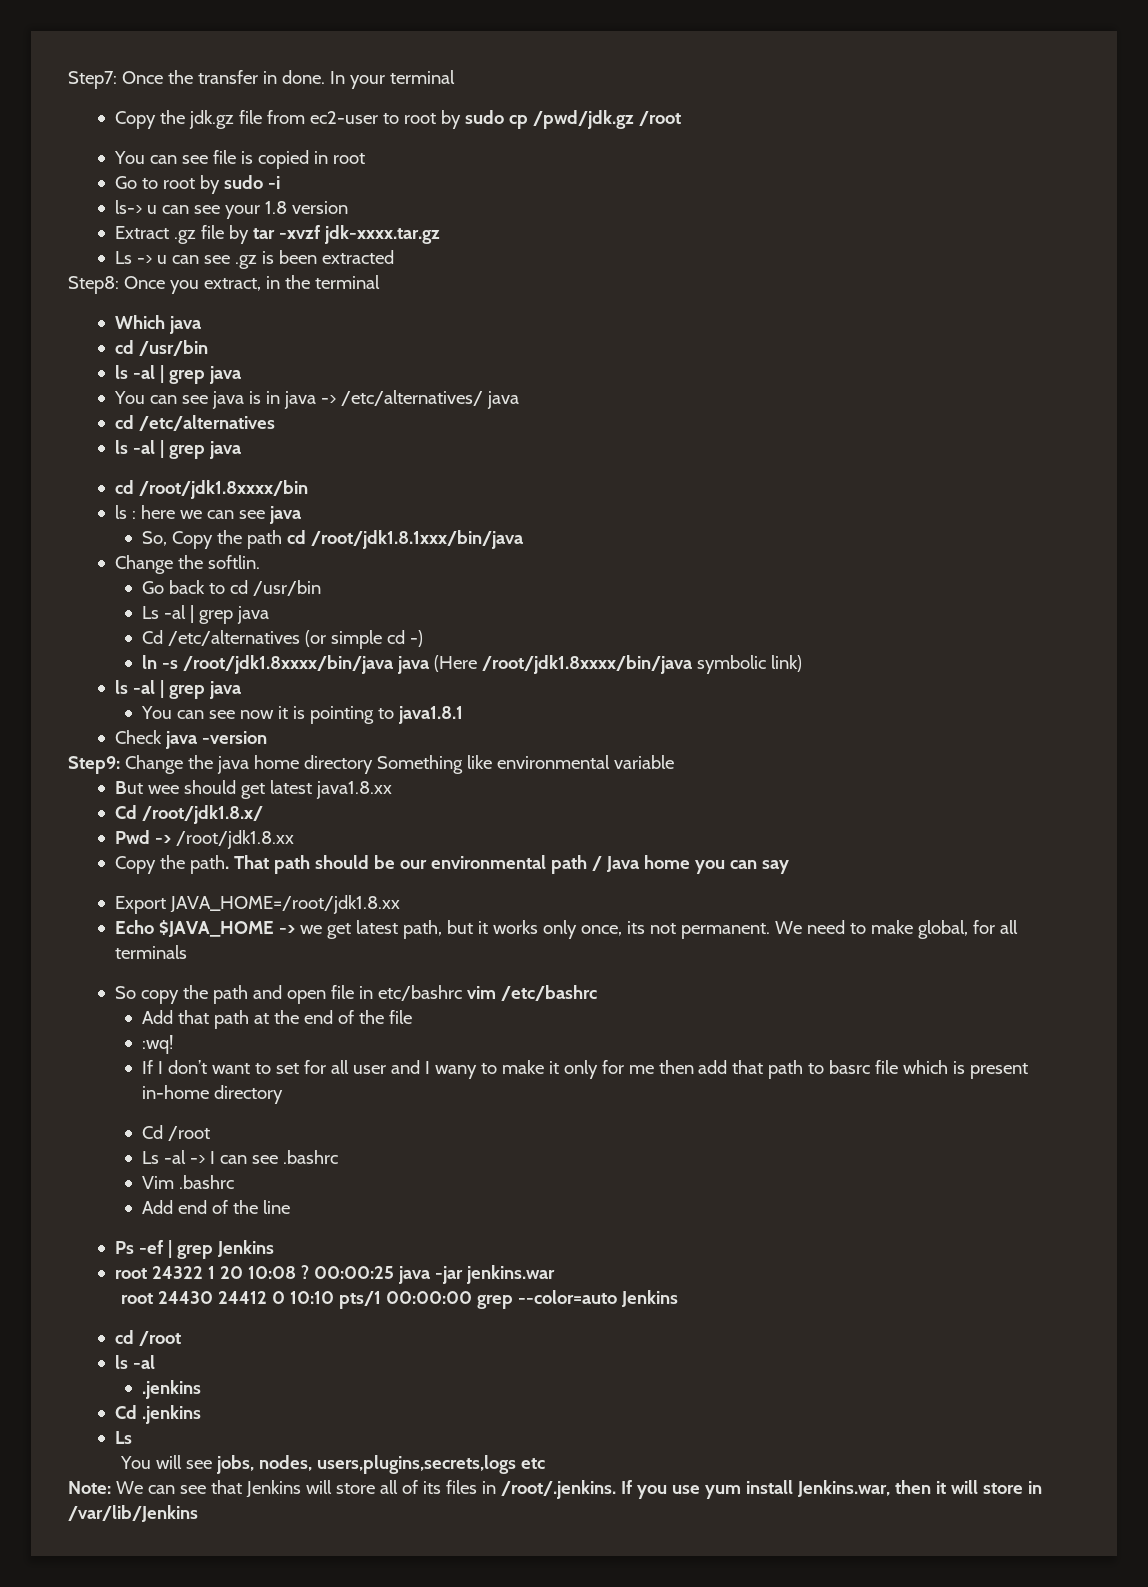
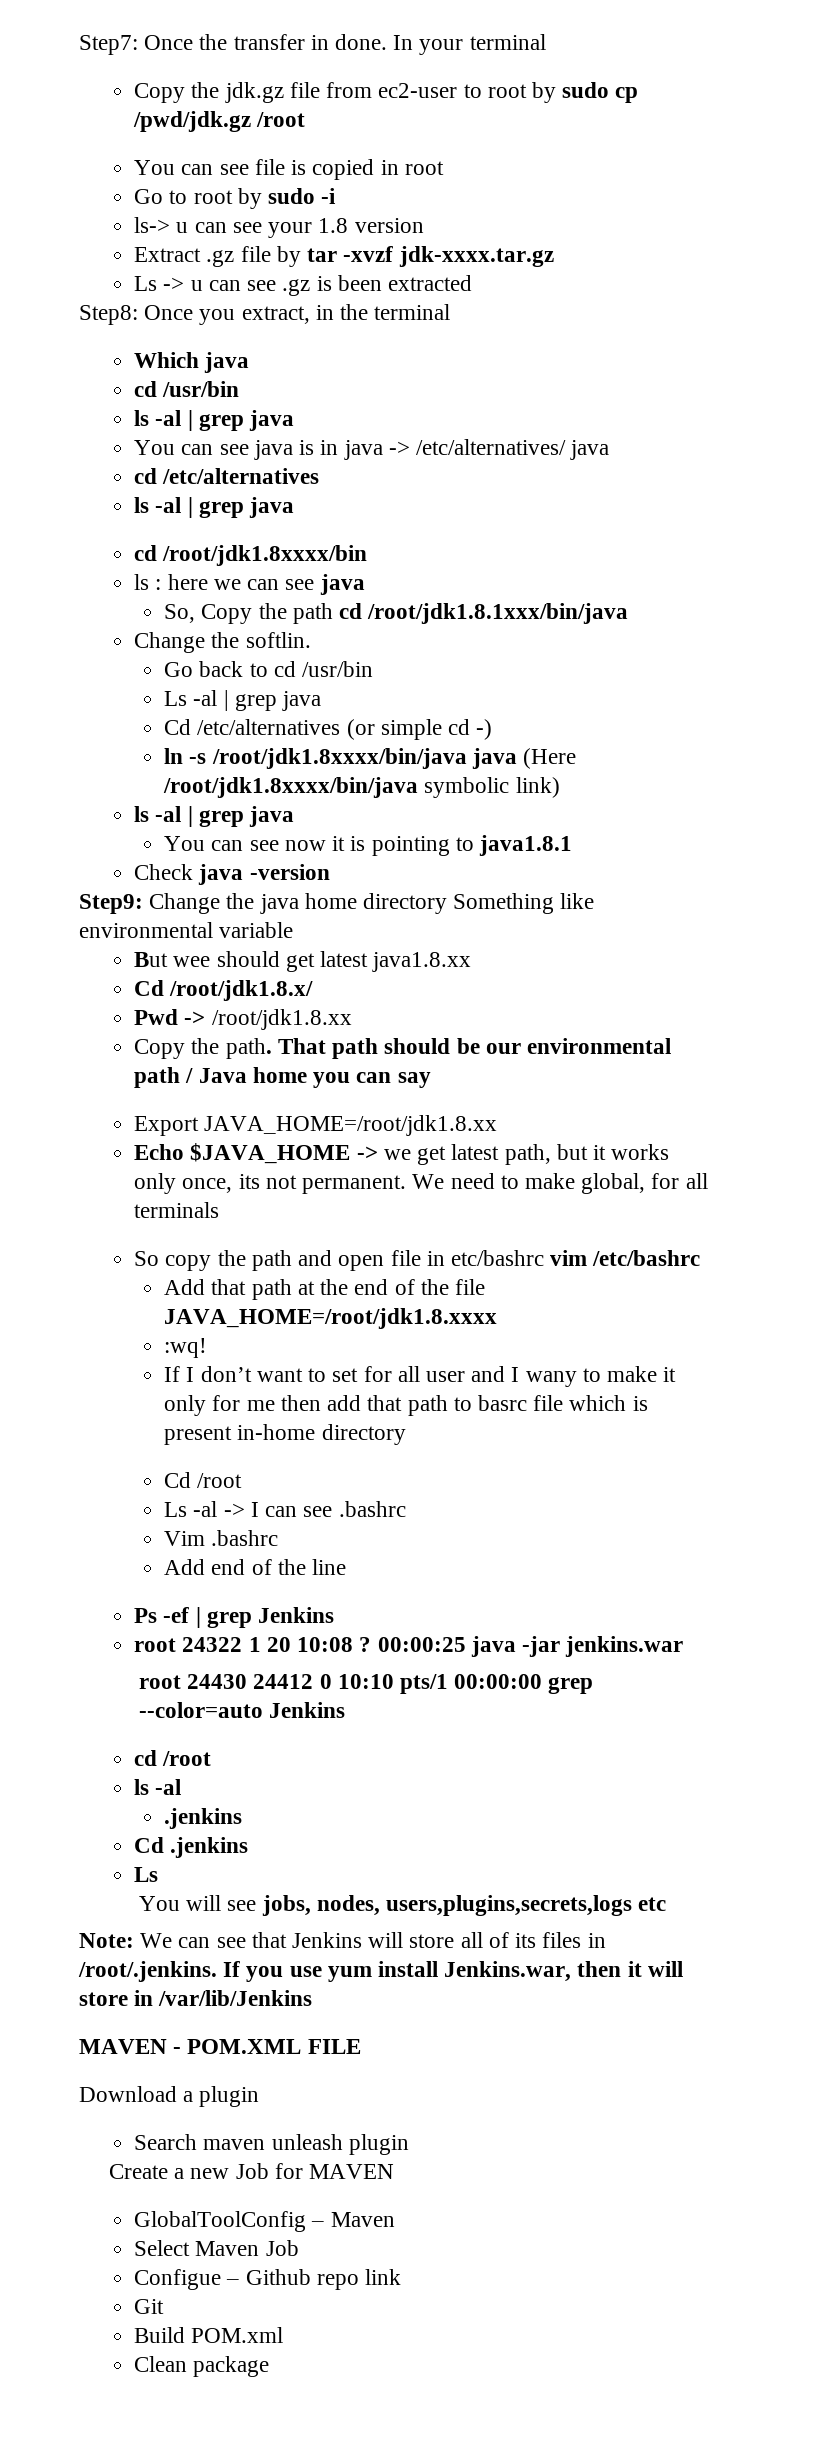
- Add that path at the end of the file
+ Add that path at the end of the file JAVA_HOME=/root/jdk1.8.xxxx
+ MAVEN - POM.XML FILE
+ Download a plugin
+ Search maven unleash plugin
+ Create a new Job for MAVEN
+ GlobalToolConfig – Maven
+ Select Maven Job
+ Configue – Github repo link
+ Git
+ Build POM.xml
+ Clean package

